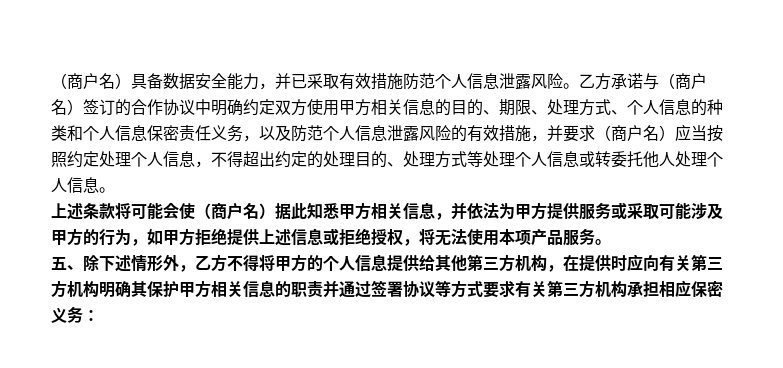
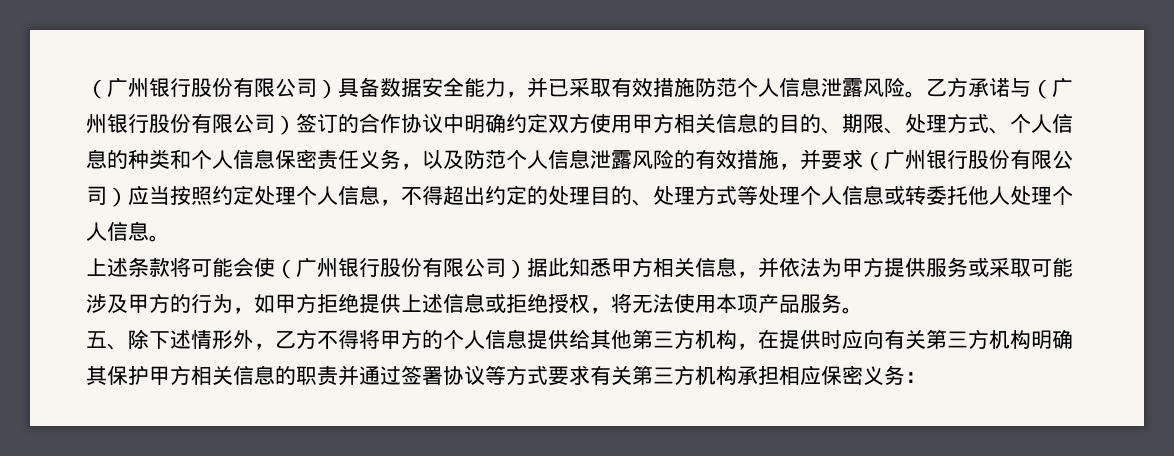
- （商户名）具备数据安全能力，并已采取有效措施防范个人信息泄露风险。
+ （广州银行股份有限公司）具备数据安全能力，并已采取有效措施防范个人信息泄露风险。
- 乙方承诺与（商户名）签订的合作协议中明确约定双方使用甲方相关信息的目的、期限、处理方式、个人信息的种类和个人信息保密责任义务，以及防范个人信息泄露风险的有效措施，并要求（商户名）应当按照约定处理个人信息，不得超出约定的处理目的、处理方式等处理个人信息或转委托他人处理个人信息。
+ 乙方承诺与（广州银行股份有限公司）签订的合作协议中明确约定双方使用甲方相关信息的目的、期限、处理方式、个人信息的种类和个人信息保密责任义务，以及防范个人信息泄露风险的有效措施，并要求（广州银行股份有限公司）应当按照约定处理个人信息，不得超出约定的处理目的、处理方式等处理个人信息或转委托他人处理个人信息。
- 上述条款将可能会使（商户名）据此知悉甲方相关信息，并依法为甲方提供服务或采取可能涉及甲方的行为，如甲方拒绝提供上述信息或拒绝授权，将无法使用本项产品服务。
+ 上述条款将可能会使（广州银行股份有限公司）据此知悉甲方相关信息，并依法为甲方提供服务或采取可能涉及甲方的行为，如甲方拒绝提供上述信息或拒绝授权，将无法使用本项产品服务。

